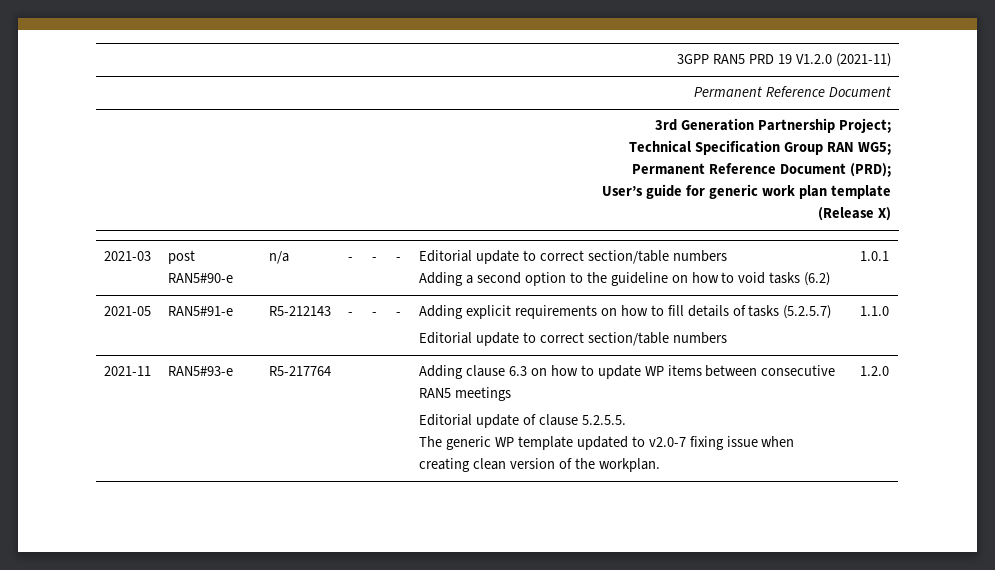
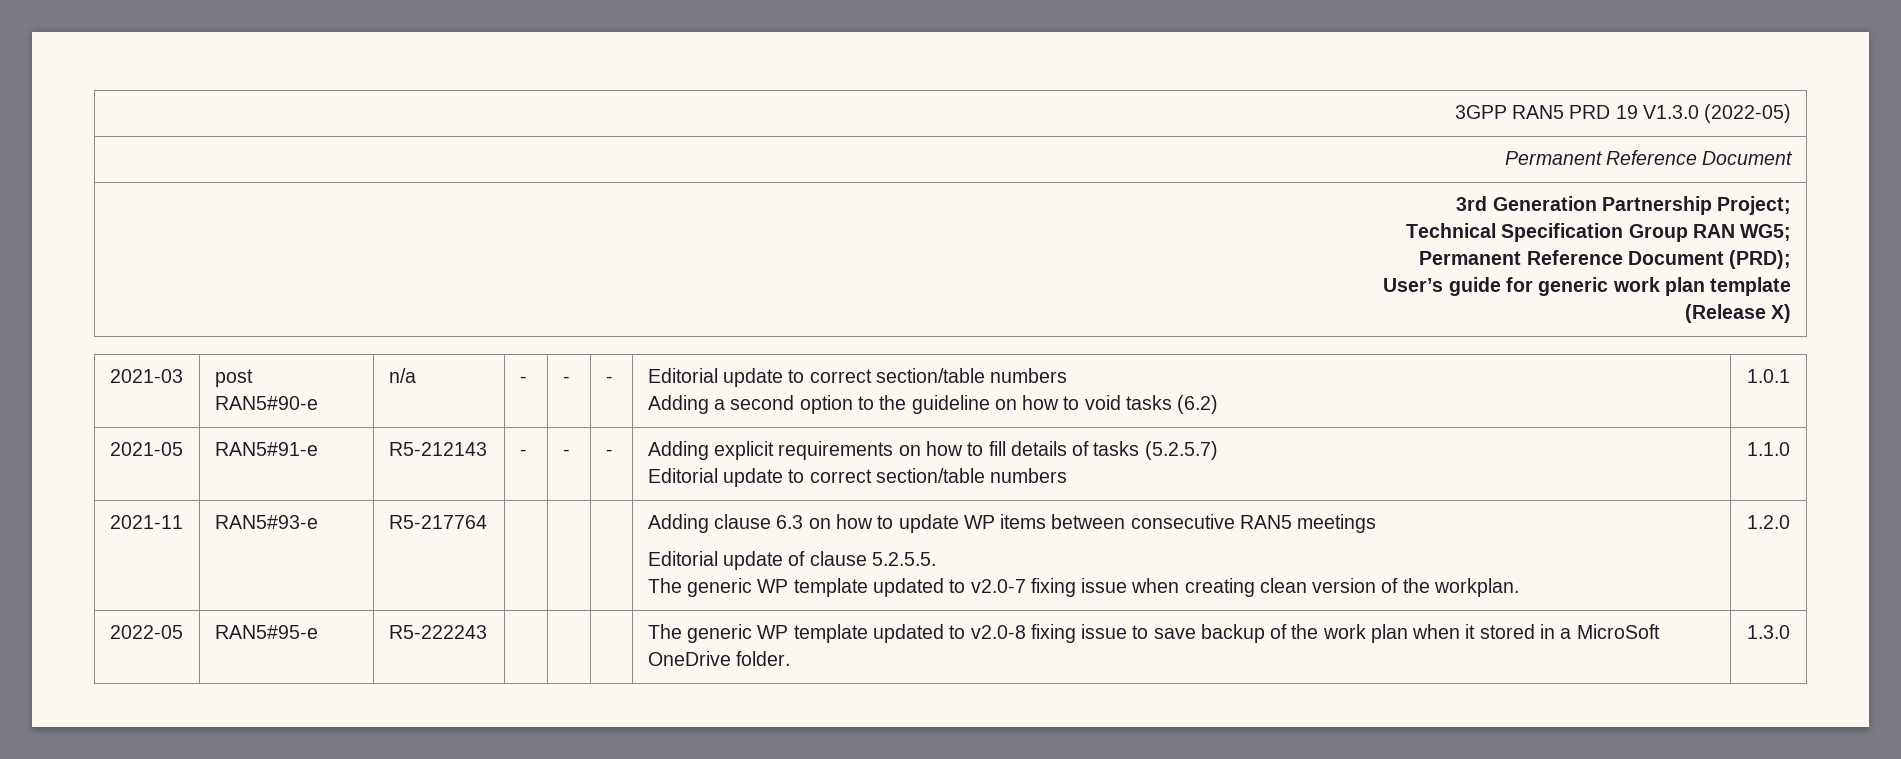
- 3GPP RAN5 PRD 19 V1.2.0 (2021-11)
+ 3GPP RAN5 PRD 19 V1.3.0 (2022-05)
+ 2022-05 | RAN5#95-e | R5-222243 | | | | The generic WP template updated to v2.0-8 fixing issue to save backup of the work plan when it stored in a MicroSoft OneDrive folder. | 1.3.0

